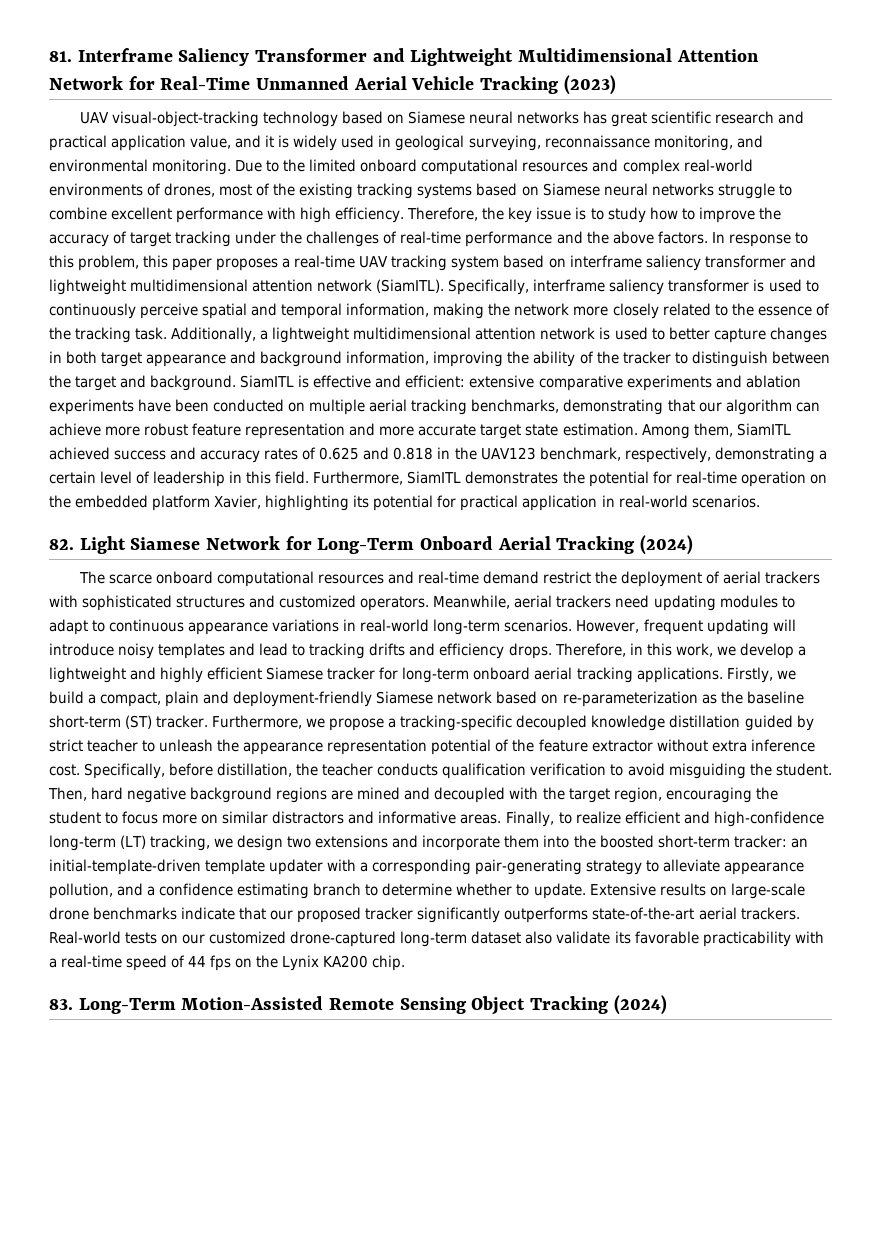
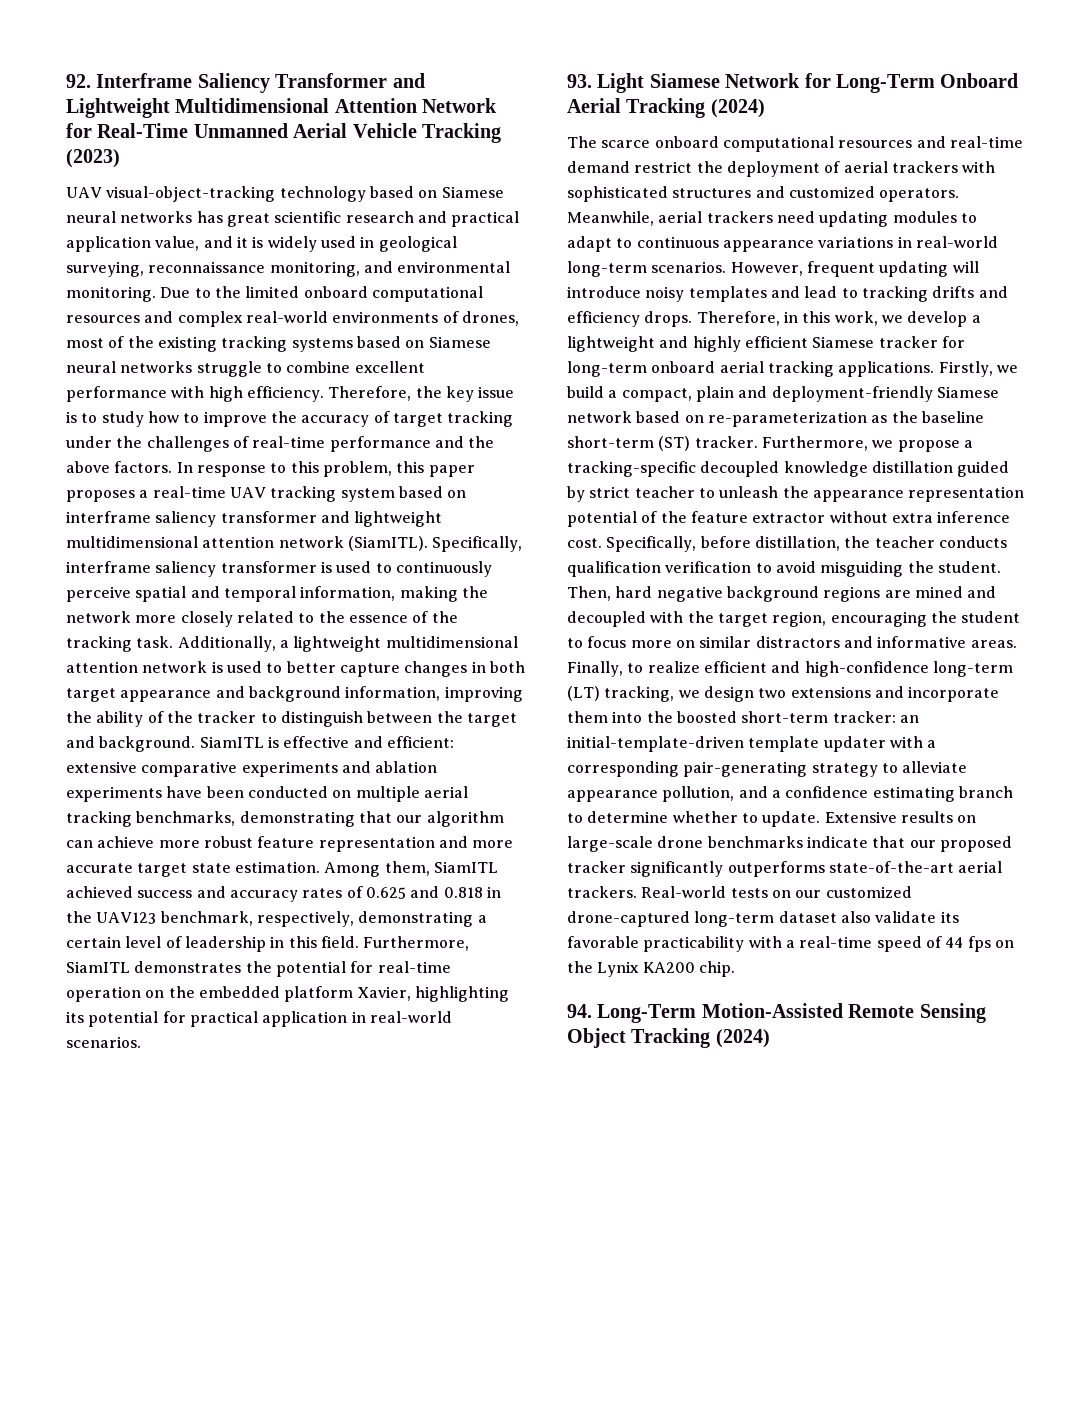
- 81. Interframe Saliency Transformer and Lightweight Multidimensional Attention Network for Real-Time Unmanned Aerial Vehicle Tracking (2023)
+ 92. Interframe Saliency Transformer and Lightweight Multidimensional Attention Network for Real-Time Unmanned Aerial Vehicle Tracking (2023)
- 82. Light Siamese Network for Long-Term Onboard Aerial Tracking (2024)
+ 93. Light Siamese Network for Long-Term Onboard Aerial Tracking (2024)
- 83. Long-Term Motion-Assisted Remote Sensing Object Tracking (2024)
+ 94. Long-Term Motion-Assisted Remote Sensing Object Tracking (2024)

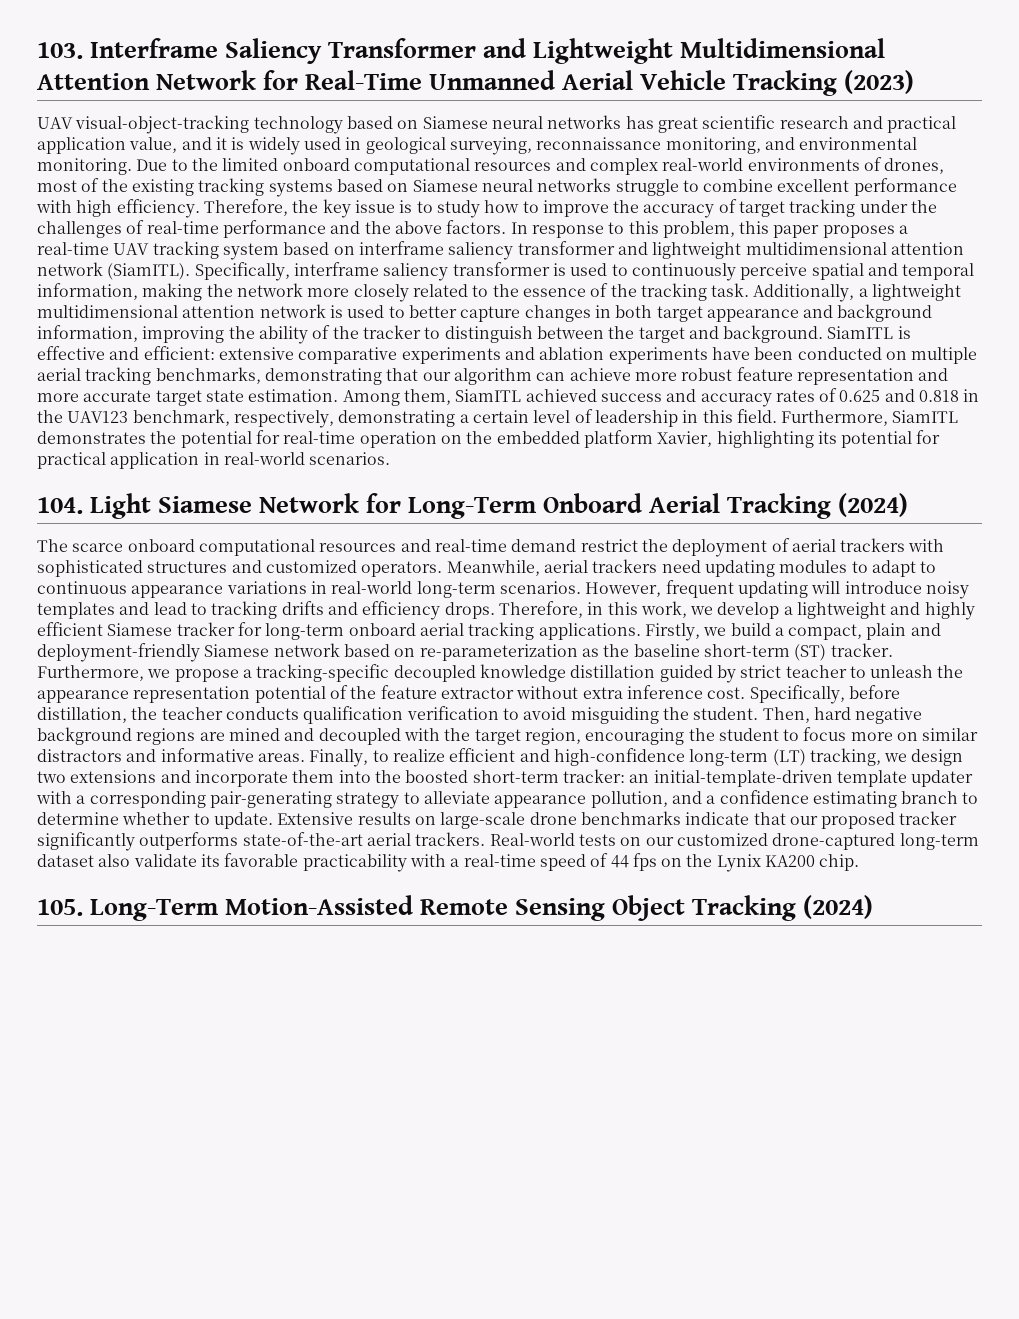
- 92. Interframe Saliency Transformer and Lightweight Multidimensional Attention Network for Real-Time Unmanned Aerial Vehicle Tracking (2023)
+ 103. Interframe Saliency Transformer and Lightweight Multidimensional Attention Network for Real-Time Unmanned Aerial Vehicle Tracking (2023)
- 93. Light Siamese Network for Long-Term Onboard Aerial Tracking (2024)
+ 104. Light Siamese Network for Long-Term Onboard Aerial Tracking (2024)
- 94. Long-Term Motion-Assisted Remote Sensing Object Tracking (2024)
+ 105. Long-Term Motion-Assisted Remote Sensing Object Tracking (2024)

